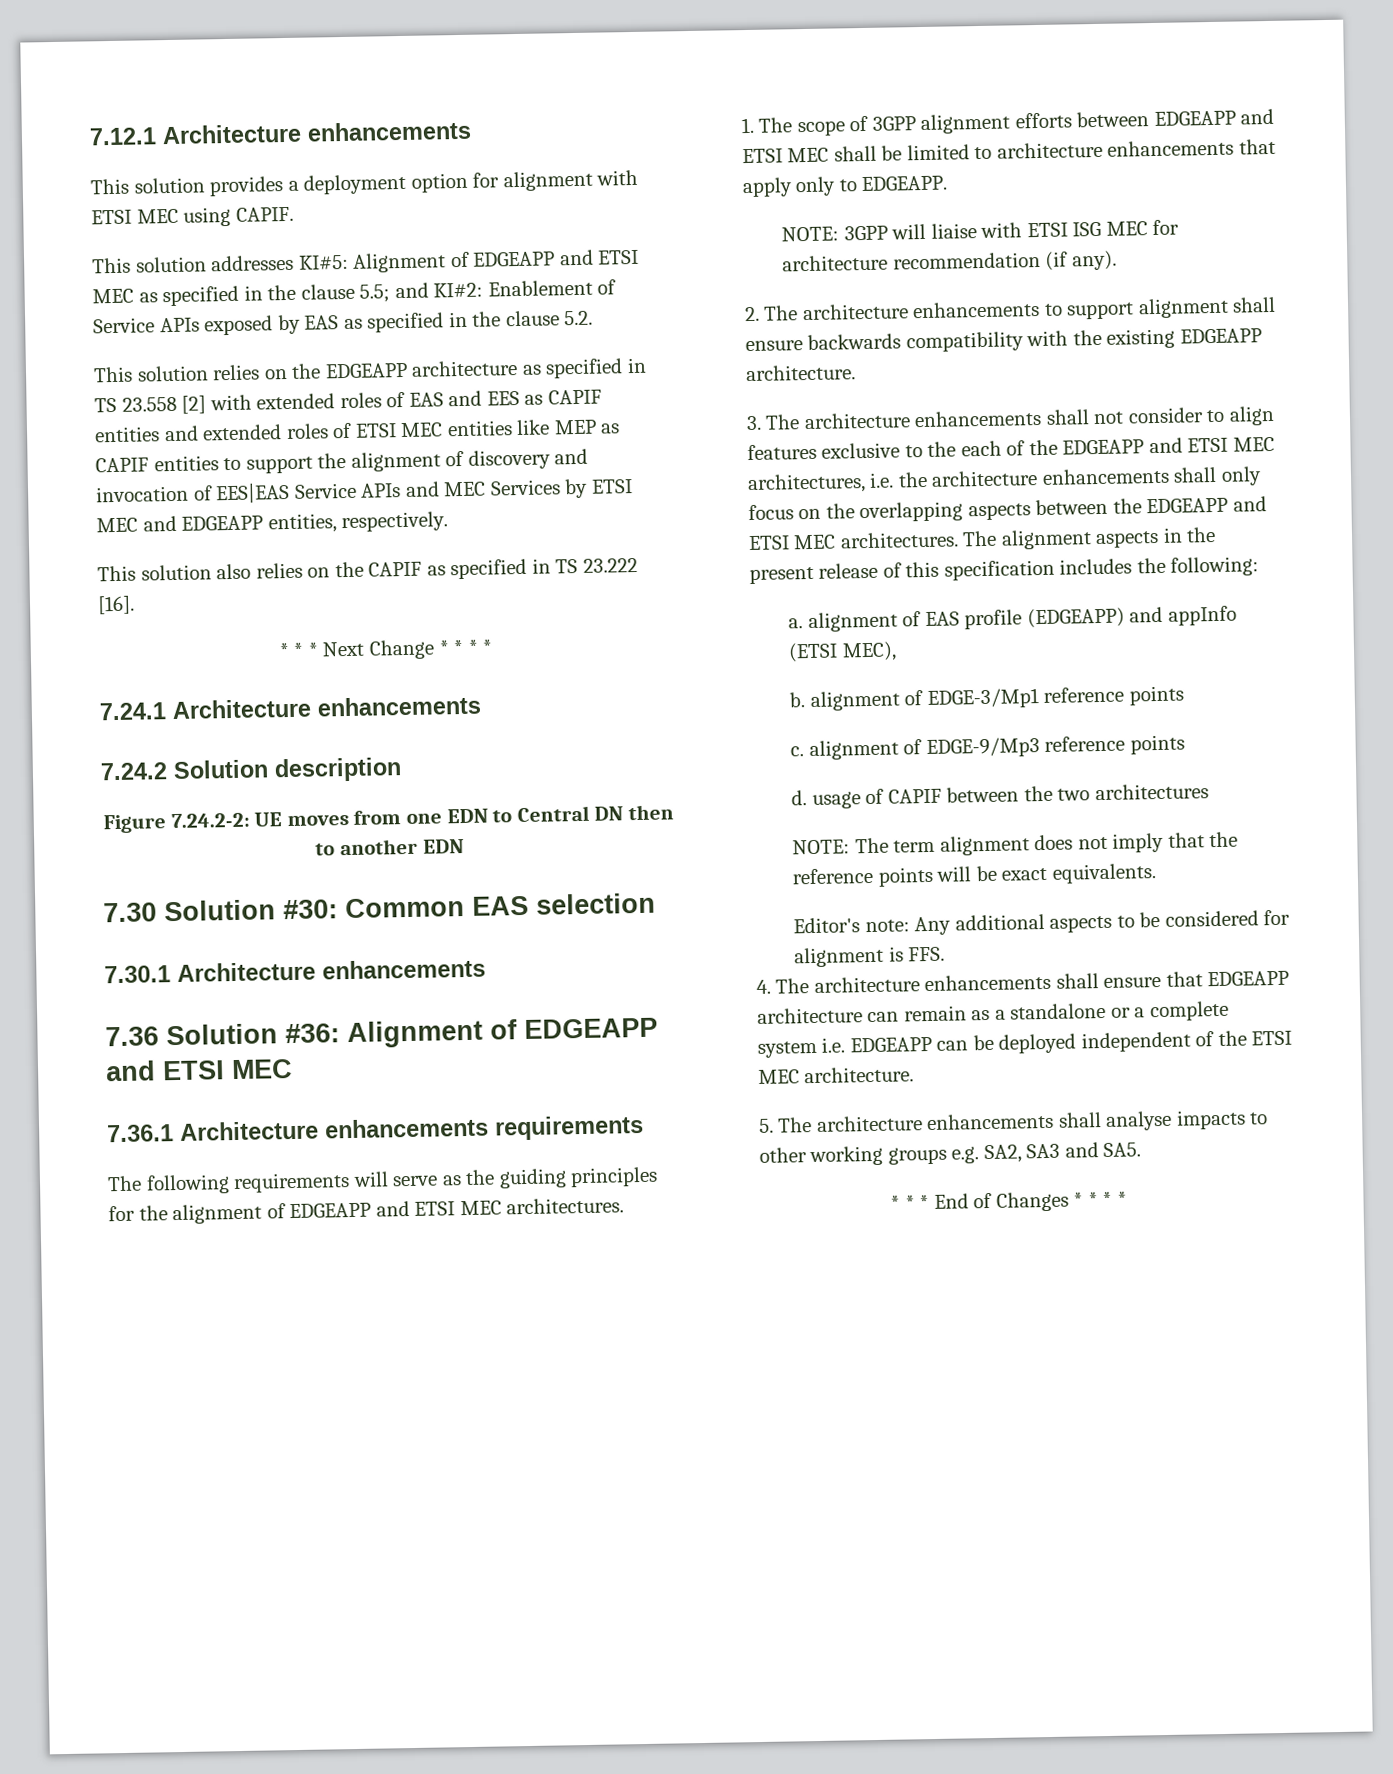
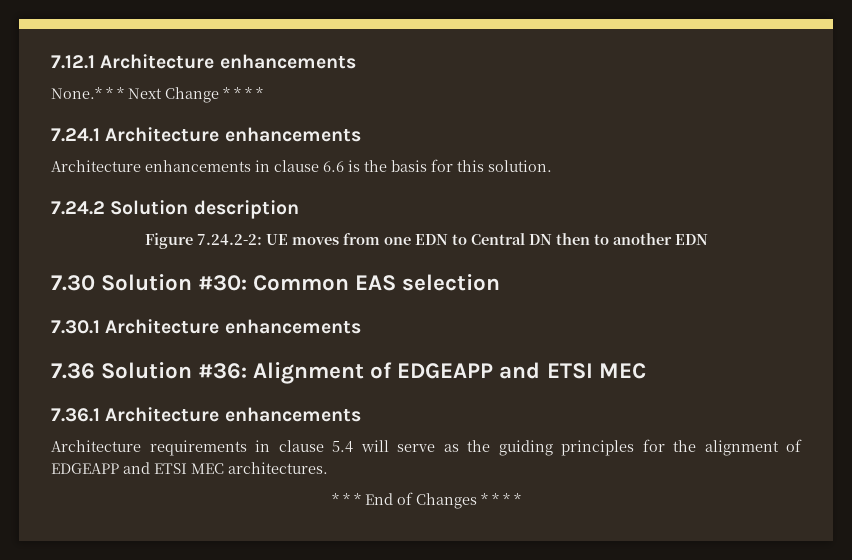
- This solution provides a deployment option for alignment with ETSI MEC using CAPIF.
- This solution addresses KI#5: Alignment of EDGEAPP and ETSI MEC as specified in the clause 5.5; and KI#2: Enablement of Service APIs exposed by EAS as specified in the clause 5.2.
- This solution relies on the EDGEAPP architecture as specified in TS 23.558 [2] with extended roles of EAS and EES as CAPIF entities and extended roles of ETSI MEC entities like MEP as CAPIF entities to support the alignment of discovery and invocation of EES|EAS Service APIs and MEC Services by ETSI MEC and EDGEAPP entities, respectively.
- This solution also relies on the CAPIF as specified in TS 23.222 [16].
- * * * Next Change * * * *
+ None.* * * Next Change * * * *
+ Architecture enhancements in clause 6.6 is the basis for this solution.
- 7.36.1 Architecture enhancements requirements
- The following requirements will serve as the guiding principles for the alignment of EDGEAPP and ETSI MEC architectures.
+ 7.36.1 Architecture enhancements
+ Architecture requirements in clause 5.4 will serve as the guiding principles for the alignment of EDGEAPP and ETSI MEC architectures.
- 1. The scope of 3GPP alignment efforts between EDGEAPP and ETSI MEC shall be limited to architecture enhancements that apply only to EDGEAPP.
- NOTE: 3GPP will liaise with ETSI ISG MEC for architecture recommendation (if any).
- 2. The architecture enhancements to support alignment shall ensure backwards compatibility with the existing EDGEAPP architecture.
- 3. The architecture enhancements shall not consider to align features exclusive to the each of the EDGEAPP and ETSI MEC architectures, i.e. the architecture enhancements shall only focus on the overlapping aspects between the EDGEAPP and ETSI MEC architectures. The alignment aspects in the present release of this specification includes the following:
- a. alignment of EAS profile (EDGEAPP) and appInfo (ETSI MEC),
- b. alignment of EDGE-3/Mp1 reference points
- c. alignment of EDGE-9/Mp3 reference points
- d. usage of CAPIF between the two architectures
- NOTE: The term alignment does not imply that the reference points will be exact equivalents.
- Editor's note: Any additional aspects to be considered for alignment is FFS.
- 4. The architecture enhancements shall ensure that EDGEAPP architecture can remain as a standalone or a complete system i.e. EDGEAPP can be deployed independent of the ETSI MEC architecture.
- 5. The architecture enhancements shall analyse impacts to other working groups e.g. SA2, SA3 and SA5.

